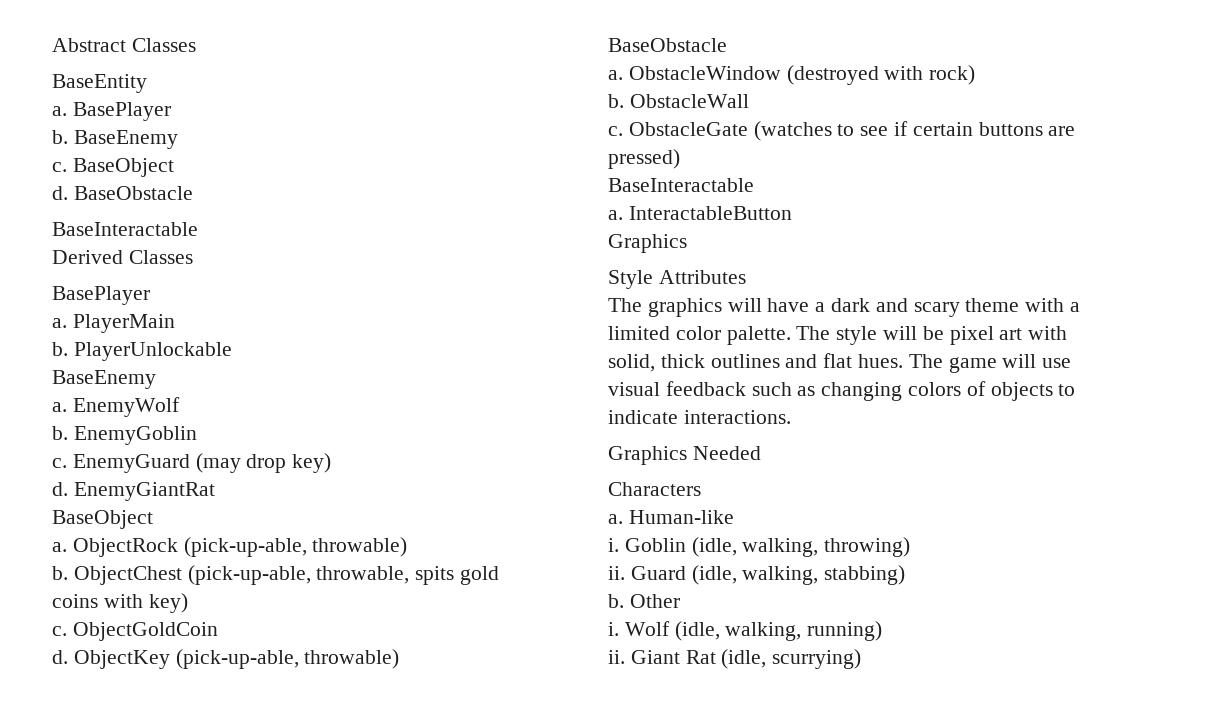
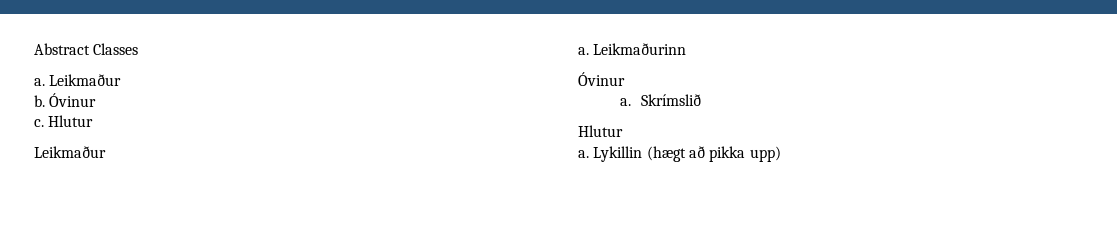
- BaseEntity
- a. BasePlayer
- b. BaseEnemy
- c. BaseObject
- d. BaseObstacle
- BaseInteractable
- Derived Classes
- BasePlayer
- a. PlayerMain
- b. PlayerUnlockable
- BaseEnemy
- a. EnemyWolf
- b. EnemyGoblin
- c. EnemyGuard (may drop key)
- d. EnemyGiantRat
- BaseObject
- a. ObjectRock (pick-up-able, throwable)
- b. ObjectChest (pick-up-able, throwable, spits gold coins with key)
- c. ObjectGoldCoin
- d. ObjectKey (pick-up-able, throwable)
- BaseObstacle
- a. ObstacleWindow (destroyed with rock)
- b. ObstacleWall
- c. ObstacleGate (watches to see if certain buttons are pressed)
- BaseInteractable
- a. InteractableButton
- Graphics
- Style Attributes
- The graphics will have a dark and scary theme with a limited color palette. The style will be pixel art with solid, thick outlines and flat hues. The game will use visual feedback such as changing colors of objects to indicate interactions.
- Graphics Needed
- Characters
- a. Human-like
- i. Goblin (idle, walking, throwing)
- ii. Guard (idle, walking, stabbing)
- b. Other
- i. Wolf (idle, walking, running)
- ii. Giant Rat (idle, scurrying)
+ a. Leikmaður
+ b. Óvinur
+ c. Hlutur
+ Leikmaður
+ a. Leikmaðurinn
+ Óvinur
+ a. Skrímslið
+ Hlutur
+ a. Lykillin (hægt að pikka upp)

